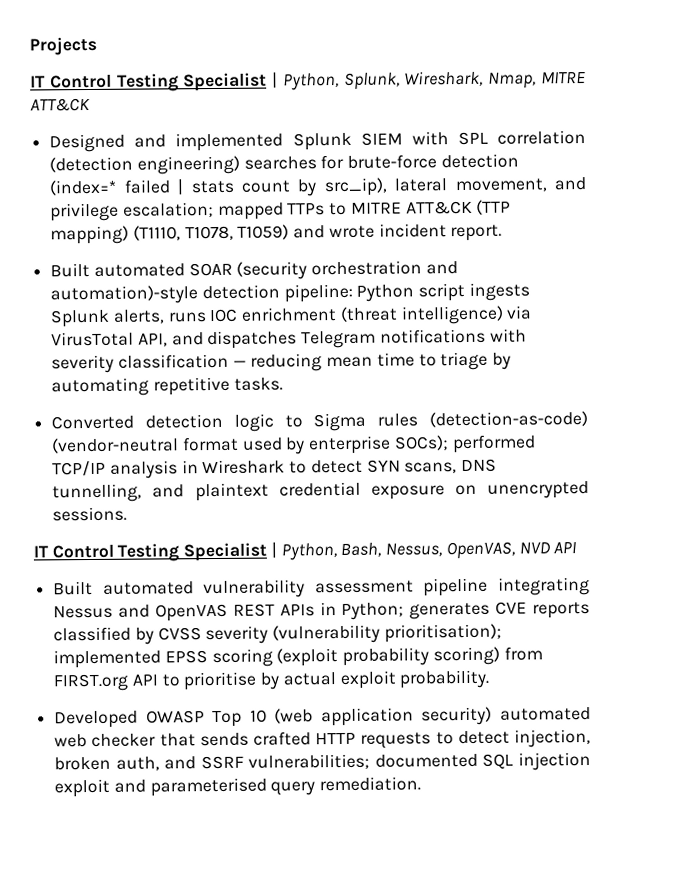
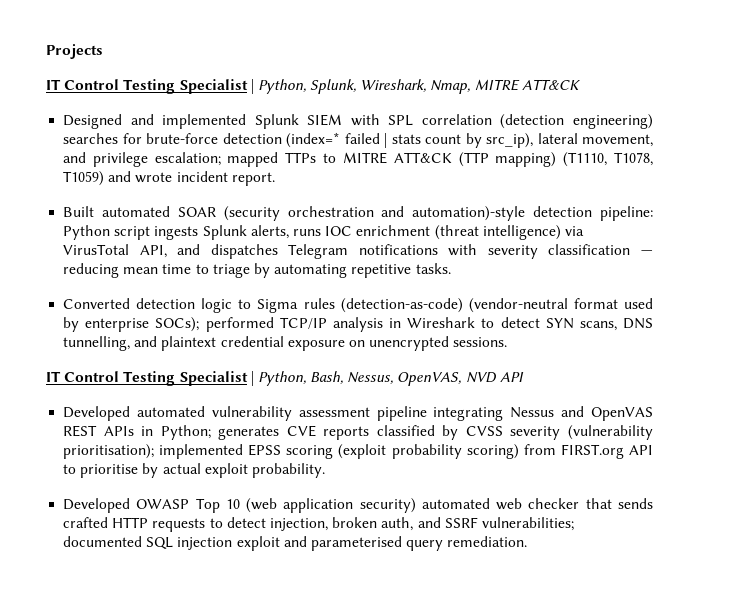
- Built automated vulnerability assessment pipeline integrating Nessus and OpenVAS REST APIs in Python; generates CVE reports classified by CVSS severity (vulnerability prioritisation); implemented EPSS scoring (exploit probability scoring) from FIRST.org API to prioritise by actual exploit probability.
+ Developed automated vulnerability assessment pipeline integrating Nessus and OpenVAS REST APIs in Python; generates CVE reports classified by CVSS severity (vulnerability prioritisation); implemented EPSS scoring (exploit probability scoring) from FIRST.org API to prioritise by actual exploit probability.

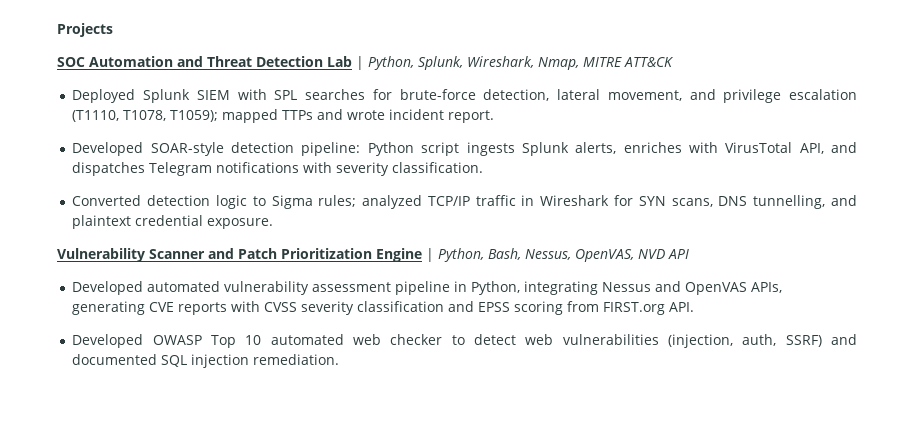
- IT Control Testing Specialist | Python, Splunk, Wireshark, Nmap, MITRE ATT&CK
+ SOC Automation and Threat Detection Lab | Python, Splunk, Wireshark, Nmap, MITRE ATT&CK
- Designed and implemented Splunk SIEM with SPL correlation (detection engineering) searches for brute-force detection (index=* failed | stats count by src_ip), lateral movement, and privilege escalation; mapped TTPs to MITRE ATT&CK (TTP mapping) (T1110, T1078, T1059) and wrote incident report.
- Built automated SOAR (security orchestration and automation)-style detection pipeline: Python script ingests Splunk alerts, runs IOC enrichment (threat intelligence) via VirusTotal API, and dispatches Telegram notifications with severity classification — reducing mean time to triage by automating repetitive tasks.
+ Deployed Splunk SIEM with SPL searches for brute-force detection, lateral movement, and privilege escalation (T1110, T1078, T1059); mapped TTPs and wrote incident report.
+ Developed SOAR-style detection pipeline: Python script ingests Splunk alerts, enriches with VirusTotal API, and dispatches Telegram notifications with severity classification.
- Converted detection logic to Sigma rules (detection-as-code) (vendor-neutral format used by enterprise SOCs); performed TCP/IP analysis in Wireshark to detect SYN scans, DNS tunnelling, and plaintext credential exposure on unencrypted sessions.
- IT Control Testing Specialist | Python, Bash, Nessus, OpenVAS, NVD API
+ Converted detection logic to Sigma rules; analyzed TCP/IP traffic in Wireshark for SYN scans, DNS tunnelling, and plaintext credential exposure.
+ Vulnerability Scanner and Patch Prioritization Engine | Python, Bash, Nessus, OpenVAS, NVD API
- Developed automated vulnerability assessment pipeline integrating Nessus and OpenVAS REST APIs in Python; generates CVE reports classified by CVSS severity (vulnerability prioritisation); implemented EPSS scoring (exploit probability scoring) from FIRST.org API to prioritise by actual exploit probability.
- Developed OWASP Top 10 (web application security) automated web checker that sends crafted HTTP requests to detect injection, broken auth, and SSRF vulnerabilities; documented SQL injection exploit and parameterised query remediation.
+ Developed automated vulnerability assessment pipeline in Python, integrating Nessus and OpenVAS APIs, generating CVE reports with CVSS severity classification and EPSS scoring from FIRST.org API.
+ Developed OWASP Top 10 automated web checker to detect web vulnerabilities (injection, auth, SSRF) and documented SQL injection remediation.

